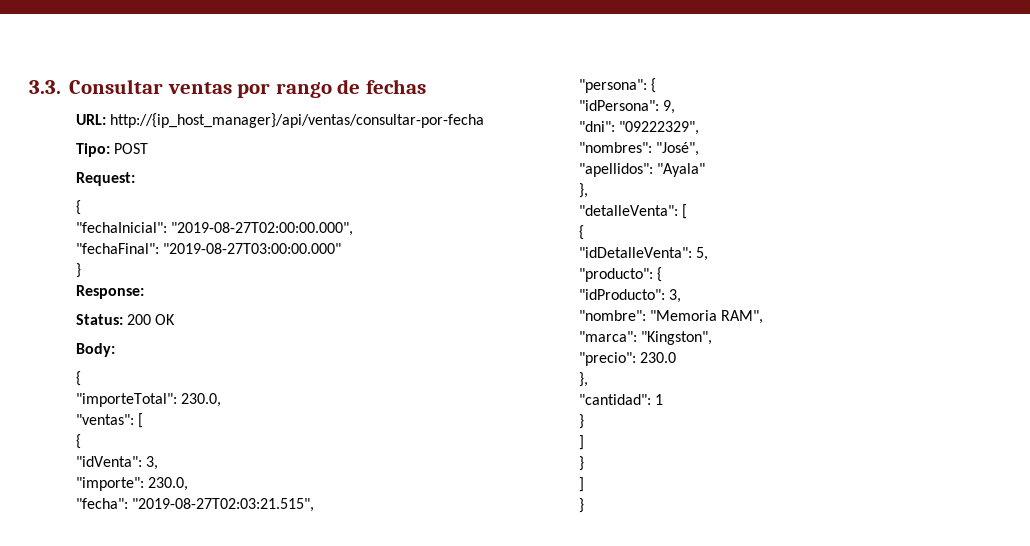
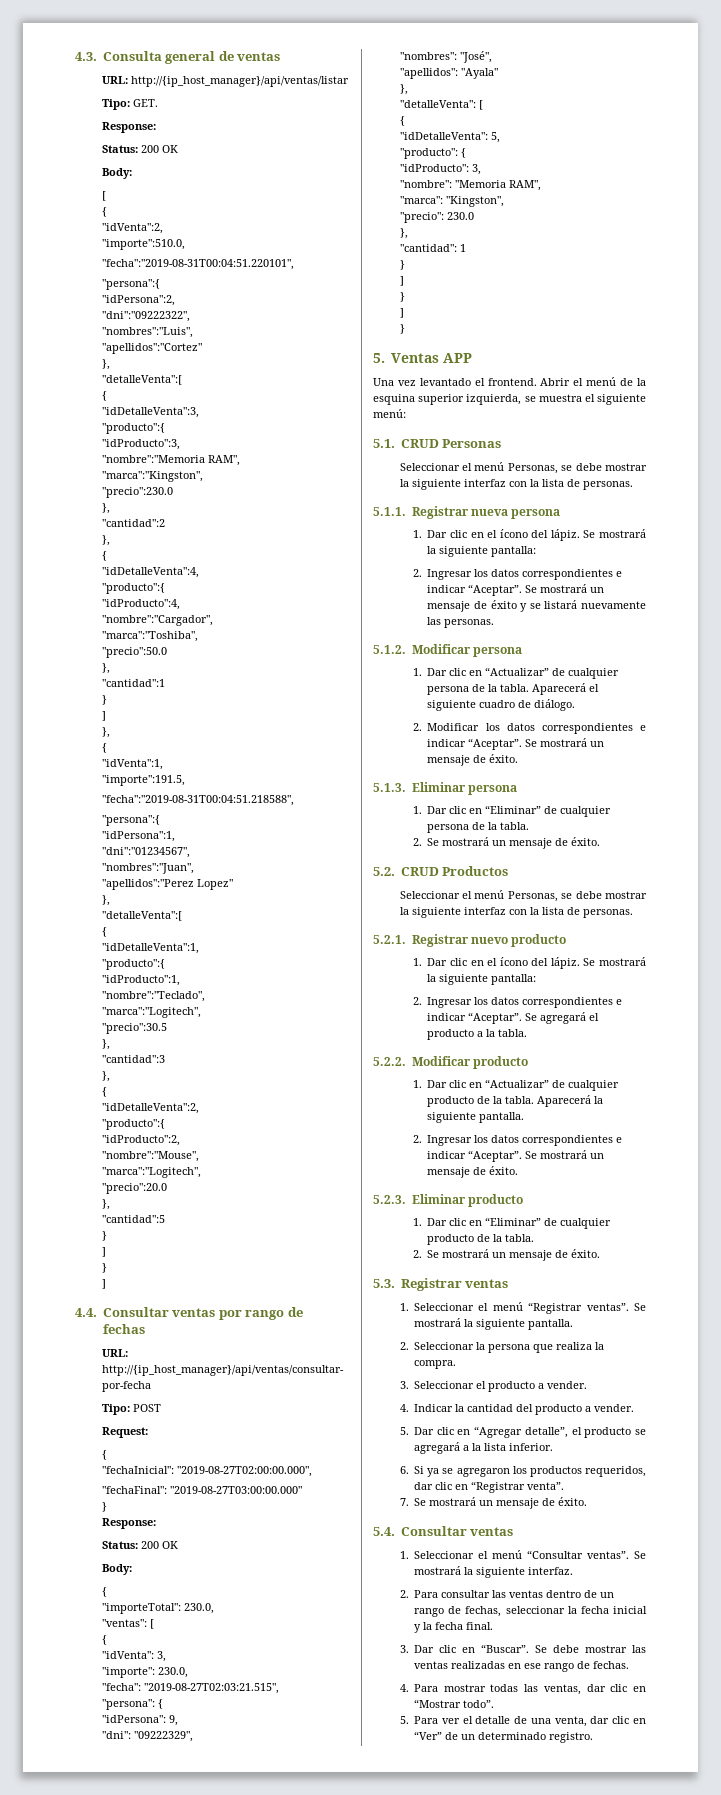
- 3.3. Consultar ventas por rango de fechas
+ 4.3. Consulta general de ventas
+ URL: http://{ip_host_manager}/api/ventas/listar
+ Tipo: GET.
+ Response:
+ Status: 200 OK
+ Body:
+ [
+ {
+ "idVenta":2,
+ "importe":510.0,
+ "fecha":"2019-08-31T00:04:51.220101",
+ "persona":{
+ "idPersona":2,
+ "dni":"09222322",
+ "nombres":"Luis",
+ "apellidos":"Cortez"
+ },
+ "detalleVenta":[
+ {
+ "idDetalleVenta":3,
+ "producto":{
+ "idProducto":3,
+ "nombre":"Memoria RAM",
+ "marca":"Kingston",
+ "precio":230.0
+ },
+ "cantidad":2
+ },
+ {
+ "idDetalleVenta":4,
+ "producto":{
+ "idProducto":4,
+ "nombre":"Cargador",
+ "marca":"Toshiba",
+ "precio":50.0
+ },
+ "cantidad":1
+ }
+ ]
+ },
+ {
+ "idVenta":1,
+ "importe":191.5,
+ "fecha":"2019-08-31T00:04:51.218588",
+ "persona":{
+ "idPersona":1,
+ "dni":"01234567",
+ "nombres":"Juan",
+ "apellidos":"Perez Lopez"
+ },
+ "detalleVenta":[
+ {
+ "idDetalleVenta":1,
+ "producto":{
+ "idProducto":1,
+ "nombre":"Teclado",
+ "marca":"Logitech",
+ "precio":30.5
+ },
+ "cantidad":3
+ },
+ {
+ "idDetalleVenta":2,
+ "producto":{
+ "idProducto":2,
+ "nombre":"Mouse",
+ "marca":"Logitech",
+ "precio":20.0
+ },
+ "cantidad":5
+ }
+ ]
+ }
+ ]
+ 4.4. Consultar ventas por rango de fechas
+ 5. Ventas APP
+ Una vez levantado el frontend. Abrir el menú de la esquina superior izquierda, se muestra el siguiente menú:
+ 5.1. CRUD Personas
+ Seleccionar el menú Personas, se debe mostrar la siguiente interfaz con la lista de personas.
+ 5.1.1. Registrar nueva persona
+ 1. Dar clic en el ícono del lápiz. Se mostrará la siguiente pantalla:
+ 2. Ingresar los datos correspondientes e indicar “Aceptar”. Se mostrará un mensaje de éxito y se listará nuevamente las personas.
+ 5.1.2. Modificar persona
+ 1. Dar clic en “Actualizar” de cualquier persona de la tabla. Aparecerá el siguiente cuadro de diálogo.
+ 2. Modificar los datos correspondientes e indicar “Aceptar”. Se mostrará un mensaje de éxito.
+ 5.1.3. Eliminar persona
+ 1. Dar clic en “Eliminar” de cualquier persona de la tabla.
+ 2. Se mostrará un mensaje de éxito.
+ 5.2. CRUD Productos
+ Seleccionar el menú Personas, se debe mostrar la siguiente interfaz con la lista de personas.
+ 5.2.1. Registrar nuevo producto
+ 1. Dar clic en el ícono del lápiz. Se mostrará la siguiente pantalla:
+ 2. Ingresar los datos correspondientes e indicar “Aceptar”. Se agregará el producto a la tabla.
+ 5.2.2. Modificar producto
+ 1. Dar clic en “Actualizar” de cualquier producto de la tabla. Aparecerá la siguiente pantalla.
+ 2. Ingresar los datos correspondientes e indicar “Aceptar”. Se mostrará un mensaje de éxito.
+ 5.2.3. Eliminar producto
+ 1. Dar clic en “Eliminar” de cualquier producto de la tabla.
+ 2. Se mostrará un mensaje de éxito.
+ 5.3. Registrar ventas
+ 1. Seleccionar el menú “Registrar ventas”. Se mostrará la siguiente pantalla.
+ 2. Seleccionar la persona que realiza la compra.
+ 3. Seleccionar el producto a vender.
+ 4. Indicar la cantidad del producto a vender.
+ 5. Dar clic en “Agregar detalle”, el producto se agregará a la lista inferior.
+ 6. Si ya se agregaron los productos requeridos, dar clic en “Registrar venta”.
+ 7. Se mostrará un mensaje de éxito.
+ 5.4. Consultar ventas
+ 1. Seleccionar el menú “Consultar ventas”. Se mostrará la siguiente interfaz.
+ 2. Para consultar las ventas dentro de un rango de fechas, seleccionar la fecha inicial y la fecha final.
+ 3. Dar clic en “Buscar”. Se debe mostrar las ventas realizadas en ese rango de fechas.
+ 4. Para mostrar todas las ventas, dar clic en “Mostrar todo”.
+ 5. Para ver el detalle de una venta, dar clic en “Ver” de un determinado registro.

